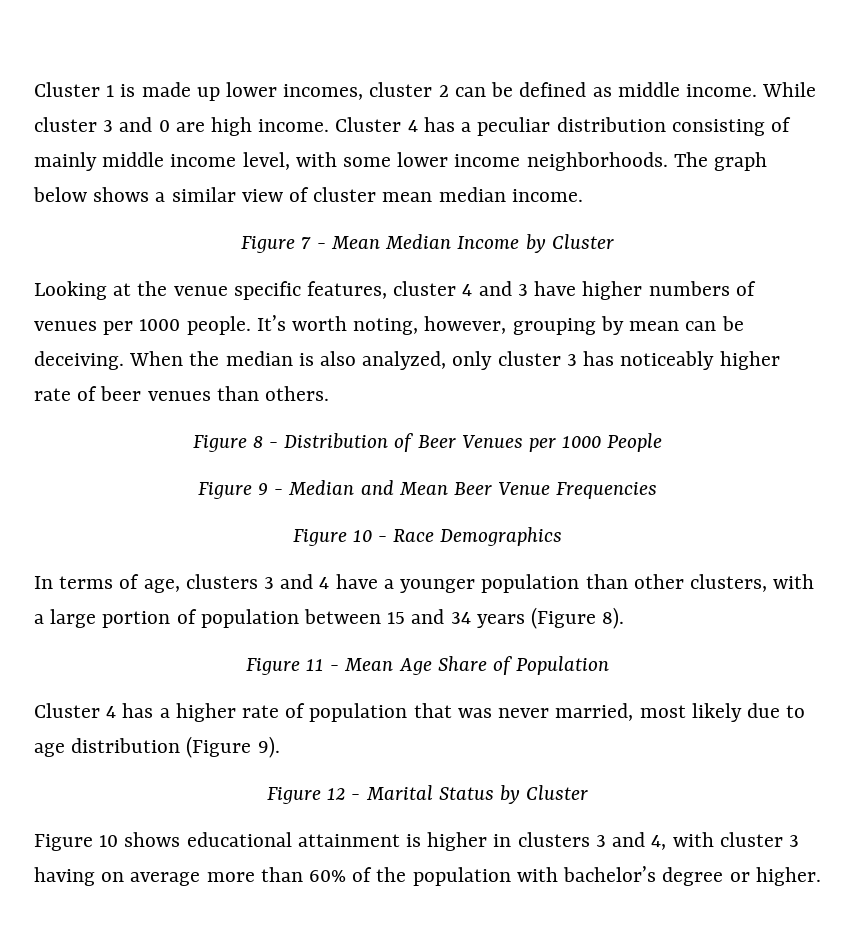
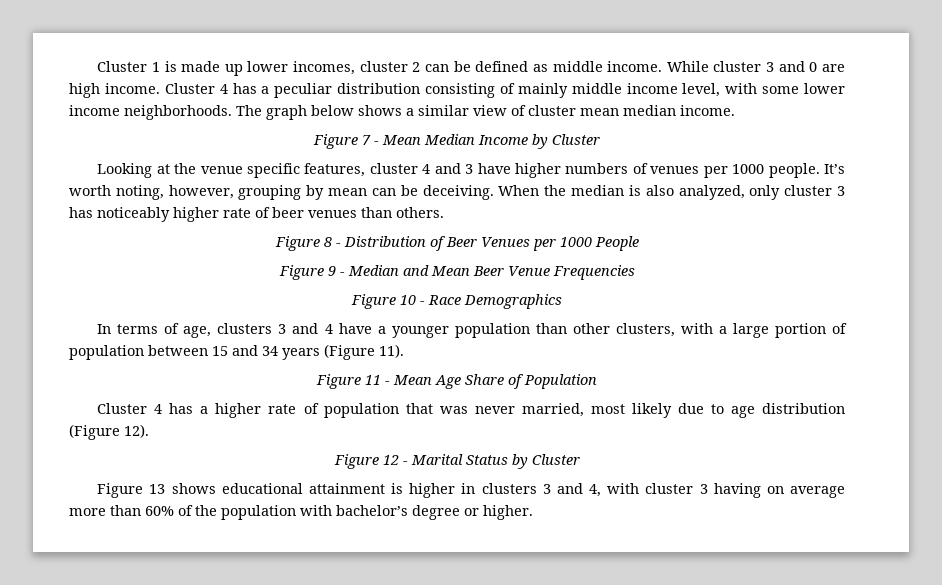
- In terms of age, clusters 3 and 4 have a younger population than other clusters, with a large portion of population between 15 and 34 years (Figure 8).
+ In terms of age, clusters 3 and 4 have a younger population than other clusters, with a large portion of population between 15 and 34 years (Figure 11).
- Cluster 4 has a higher rate of population that was never married, most likely due to age distribution (Figure 9).
+ Cluster 4 has a higher rate of population that was never married, most likely due to age distribution (Figure 12).
- Figure 10 shows educational attainment is higher in clusters 3 and 4, with cluster 3 having on average more than 60% of the population with bachelor’s degree or higher.
+ Figure 13 shows educational attainment is higher in clusters 3 and 4, with cluster 3 having on average more than 60% of the population with bachelor’s degree or higher.

